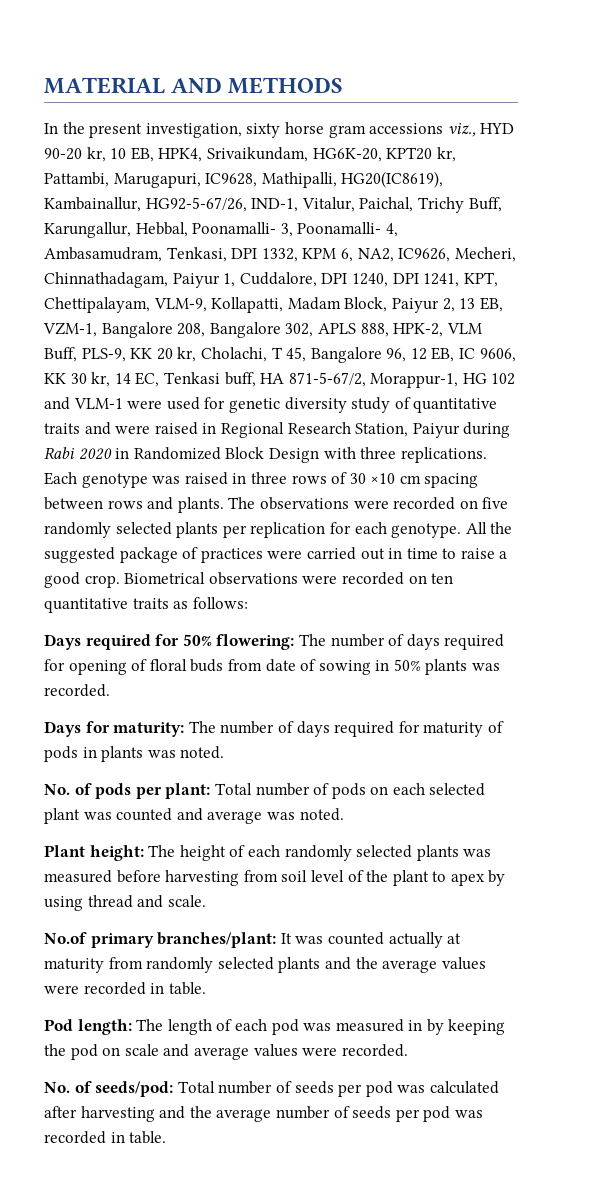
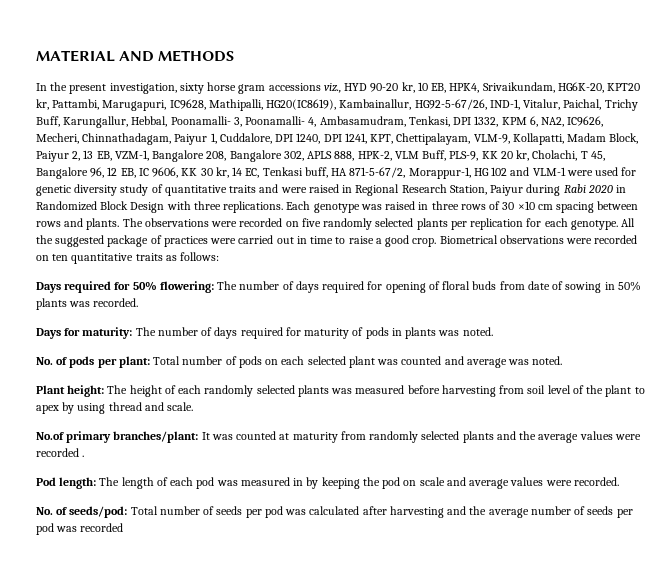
- No.of primary branches/plant: It was counted actually at maturity from randomly selected plants and the average values were recorded in table.
+ No.of primary branches/plant: It was counted at maturity from randomly selected plants and the average values were recorded .
- No. of seeds/pod: Total number of seeds per pod was calculated after harvesting and the average number of seeds per pod was recorded in table.
+ No. of seeds/pod: Total number of seeds per pod was calculated after harvesting and the average number of seeds per pod was recorded

